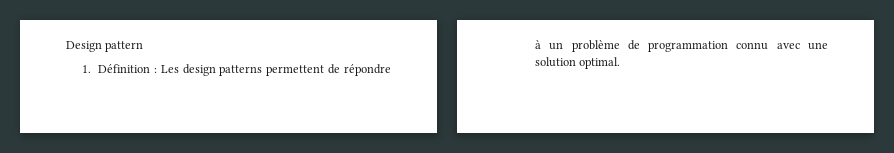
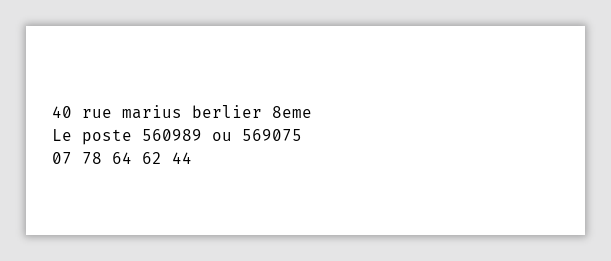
- Design pattern
- 1. Définition : Les design patterns permettent de répondre à un problème de programmation connu avec une solution optimal.
+ 40 rue marius berlier 8eme
+ Le poste 560989 ou 569075
+ 07 78 64 62 44

